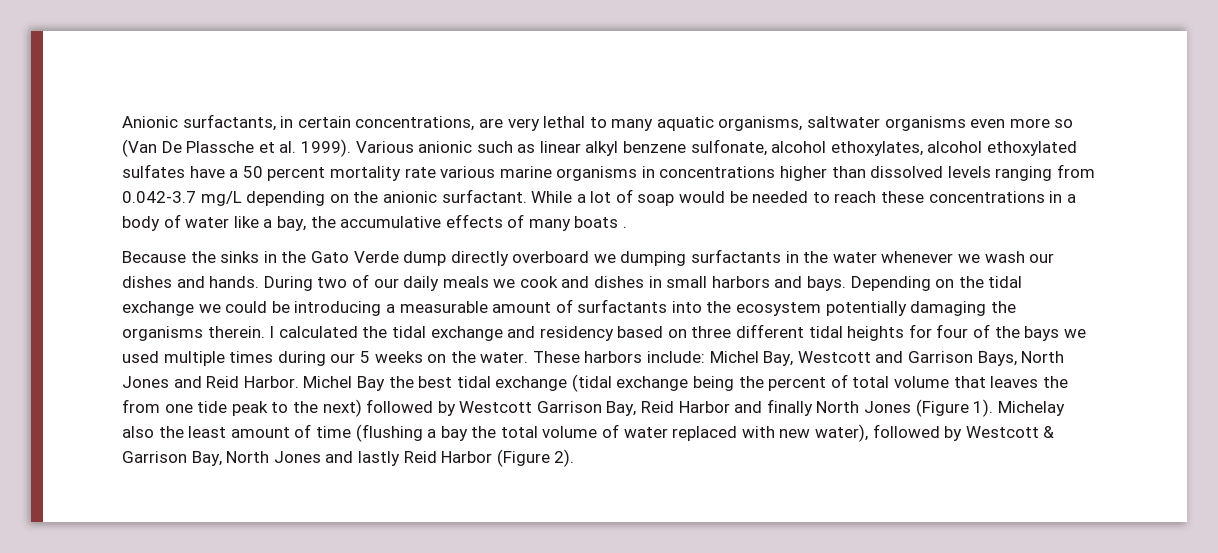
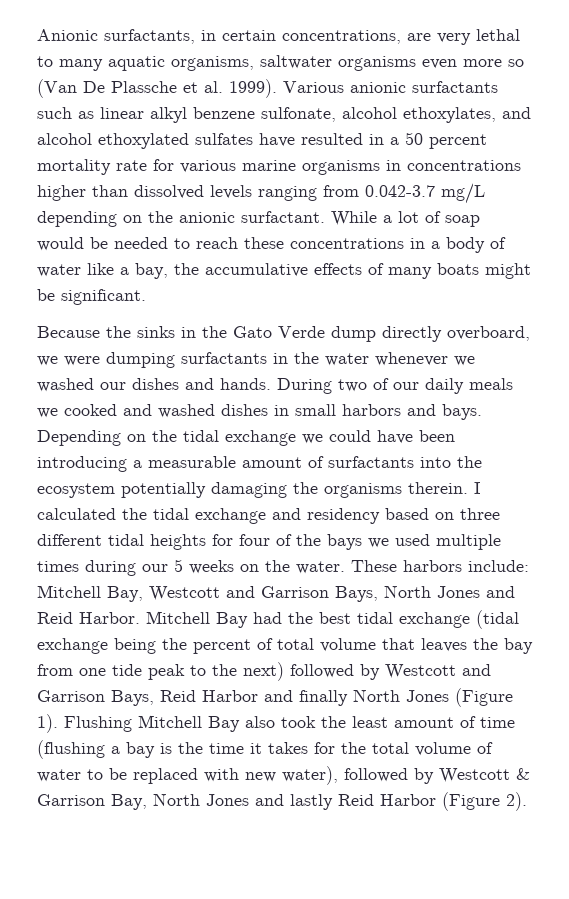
- Various anionic such as linear alkyl benzene sulfonate, alcohol ethoxylates, alcohol ethoxylated sulfates have a 50 percent mortality rate various marine organisms in concentrations higher than dissolved levels ranging from 0.042-3.7 mg/L depending on the anionic surfactant.
+ Various anionic surfactants such as linear alkyl benzene sulfonate, alcohol ethoxylates, and alcohol ethoxylated sulfates have resulted in a 50 percent mortality rate for various marine organisms in concentrations higher than dissolved levels ranging from 0.042-3.7 mg/L depending on the anionic surfactant.
- While a lot of soap would be needed to reach these concentrations in a body of water like a bay, the accumulative effects of many boats .
+ While a lot of soap would be needed to reach these concentrations in a body of water like a bay, the accumulative effects of many boats might be significant.
- Because the sinks in the Gato Verde dump directly overboard we dumping surfactants in the water whenever we wash our dishes and hands.
+ Because the sinks in the Gato Verde dump directly overboard, we were dumping surfactants in the water whenever we washed our dishes and hands.
- During two of our daily meals we cook and dishes in small harbors and bays.
+ During two of our daily meals we cooked and washed dishes in small harbors and bays.
- Depending on the tidal exchange we could be introducing a measurable amount of surfactants into the ecosystem potentially damaging the organisms therein.
+ Depending on the tidal exchange we could have been introducing a measurable amount of surfactants into the ecosystem potentially damaging the organisms therein.
- These harbors include: Michel Bay, Westcott and Garrison Bays, North Jones and Reid Harbor.
+ These harbors include: Mitchell Bay, Westcott and Garrison Bays, North Jones and Reid Harbor.
- Michel Bay the best tidal exchange (tidal exchange being the percent of total volume that leaves the from one tide peak to the next) followed by Westcott Garrison Bay, Reid Harbor and finally North Jones (Figure 1).
+ Mitchell Bay had the best tidal exchange (tidal exchange being the percent of total volume that leaves the bay from one tide peak to the next) followed by Westcott and Garrison Bays, Reid Harbor and finally North Jones (Figure 1).
- Michelay also the least amount of time (flushing a bay the total volume of water replaced with new water), followed by Westcott & Garrison Bay, North Jones and lastly Reid Harbor (Figure 2).
+ Flushing Mitchell Bay also took the least amount of time (flushing a bay is the time it takes for the total volume of water to be replaced with new water), followed by Westcott & Garrison Bay, North Jones and lastly Reid Harbor (Figure 2).

